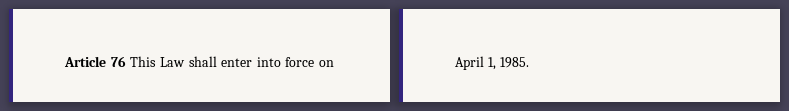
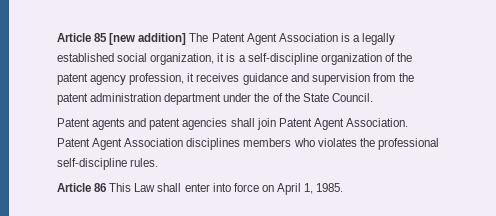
- Article 76 This Law shall enter into force on April 1, 1985.
+ Article 85 [new addition] The Patent Agent Association is a legally established social organization, it is a self-discipline organization of the patent agency profession, it receives guidance and supervision from the patent administration department under the of the State Council.
+ Patent agents and patent agencies shall join Patent Agent Association. Patent Agent Association disciplines members who violates the professional self-discipline rules.
+ Article 86 This Law shall enter into force on April 1, 1985.

